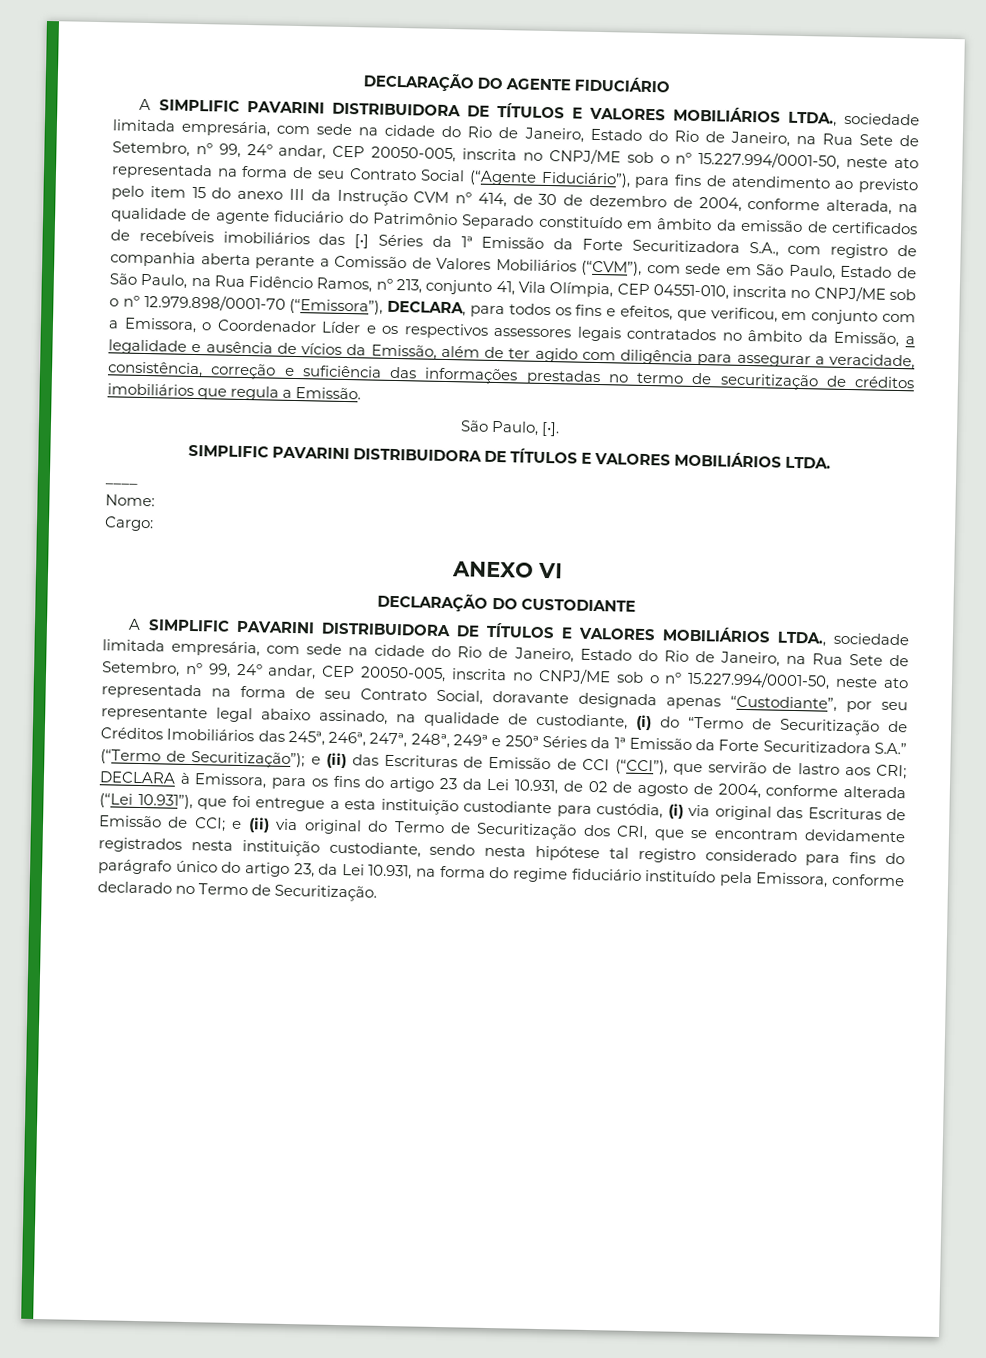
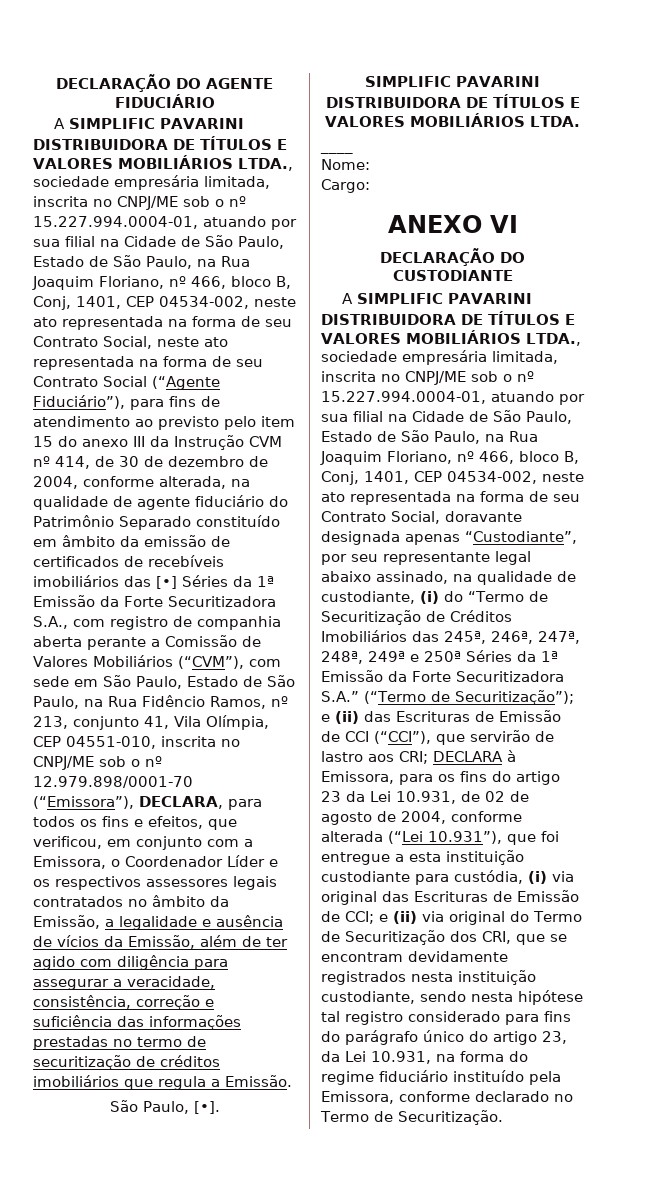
- A SIMPLIFIC PAVARINI DISTRIBUIDORA DE TÍTULOS E VALORES MOBILIÁRIOS LTDA., sociedade limitada empresária, com sede na cidade do Rio de Janeiro, Estado do Rio de Janeiro, na Rua Sete de Setembro, nº 99, 24º andar, CEP 20050-005, inscrita no CNPJ/ME sob o nº 15.227.994/0001-50, neste ato representada na forma de seu Contrato Social (“Agente Fiduciário”), para fins de atendimento ao previsto pelo item 15 do anexo III da Instrução CVM nº 414, de 30 de dezembro de 2004, conforme alterada, na qualidade de agente fiduciário do Patrimônio Separado constituído em âmbito da emissão de certificados de recebíveis imobiliários das [•] Séries da 1ª Emissão da Forte Securitizadora S.A., com registro de companhia aberta perante a Comissão de Valores Mobiliários (“CVM”), com sede em São Paulo, Estado de São Paulo, na Rua Fidêncio Ramos, nº 213, conjunto 41, Vila Olímpia, CEP 04551-010, inscrita no CNPJ/ME sob o nº 12.979.898/0001-70 (“Emissora”), DECLARA, para todos os fins e efeitos, que verificou, em conjunto com a Emissora, o Coordenador Líder e os respectivos assessores legais contratados no âmbito da Emissão, a legalidade e ausência de vícios da Emissão, além de ter agido com diligência para assegurar a veracidade, consistência, correção e suficiência das informações prestadas no termo de securitização de créditos imobiliários que regula a Emissão.
+ A SIMPLIFIC PAVARINI DISTRIBUIDORA DE TÍTULOS E VALORES MOBILIÁRIOS LTDA., sociedade empresária limitada, inscrita no CNPJ/ME sob o nº 15.227.994.0004-01, atuando por sua filial na Cidade de São Paulo, Estado de São Paulo, na Rua Joaquim Floriano, nº 466, bloco B, Conj, 1401, CEP 04534-002, neste ato representada na forma de seu Contrato Social, neste ato representada na forma de seu Contrato Social (“Agente Fiduciário”), para fins de atendimento ao previsto pelo item 15 do anexo III da Instrução CVM nº 414, de 30 de dezembro de 2004, conforme alterada, na qualidade de agente fiduciário do Patrimônio Separado constituído em âmbito da emissão de certificados de recebíveis imobiliários das [•] Séries da 1ª Emissão da Forte Securitizadora S.A., com registro de companhia aberta perante a Comissão de Valores Mobiliários (“CVM”), com sede em São Paulo, Estado de São Paulo, na Rua Fidêncio Ramos, nº 213, conjunto 41, Vila Olímpia, CEP 04551-010, inscrita no CNPJ/ME sob o nº 12.979.898/0001-70 (“Emissora”), DECLARA, para todos os fins e efeitos, que verificou, em conjunto com a Emissora, o Coordenador Líder e os respectivos assessores legais contratados no âmbito da Emissão, a legalidade e ausência de vícios da Emissão, além de ter agido com diligência para assegurar a veracidade, consistência, correção e suficiência das informações prestadas no termo de securitização de créditos imobiliários que regula a Emissão.
- A SIMPLIFIC PAVARINI DISTRIBUIDORA DE TÍTULOS E VALORES MOBILIÁRIOS LTDA., sociedade limitada empresária, com sede na cidade do Rio de Janeiro, Estado do Rio de Janeiro, na Rua Sete de Setembro, nº 99, 24º andar, CEP 20050-005, inscrita no CNPJ/ME sob o nº 15.227.994/0001-50, neste ato representada na forma de seu Contrato Social, doravante designada apenas “Custodiante”, por seu representante legal abaixo assinado, na qualidade de custodiante, (i) do “Termo de Securitização de Créditos Imobiliários das 245ª, 246ª, 247ª, 248ª, 249ª e 250ª Séries da 1ª Emissão da Forte Securitizadora S.A.” (“Termo de Securitização”);
+ A SIMPLIFIC PAVARINI DISTRIBUIDORA DE TÍTULOS E VALORES MOBILIÁRIOS LTDA., sociedade empresária limitada, inscrita no CNPJ/ME sob o nº 15.227.994.0004-01, atuando por sua filial na Cidade de São Paulo, Estado de São Paulo, na Rua Joaquim Floriano, nº 466, bloco B, Conj, 1401, CEP 04534-002, neste ato representada na forma de seu Contrato Social, doravante designada apenas “Custodiante”, por seu representante legal abaixo assinado, na qualidade de custodiante, (i) do “Termo de Securitização de Créditos Imobiliários das 245ª, 246ª, 247ª, 248ª, 249ª e 250ª Séries da 1ª Emissão da Forte Securitizadora S.A.” (“Termo de Securitização”);

